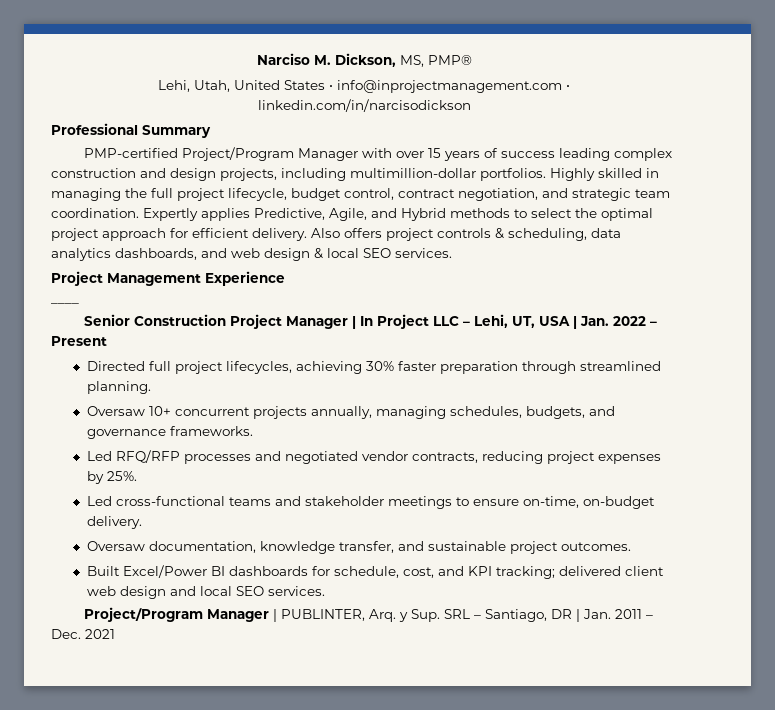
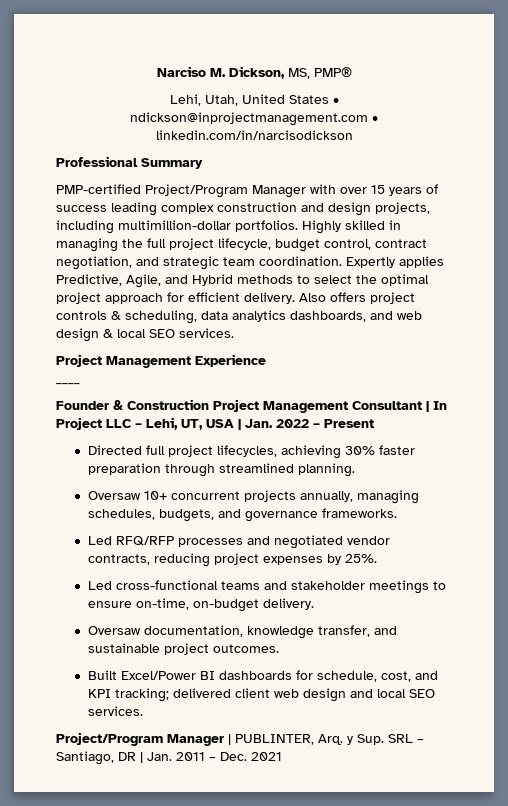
- Lehi, Utah, United States • info@inprojectmanagement.com • linkedin.com/in/narcisodickson
+ Lehi, Utah, United States • ndickson@inprojectmanagement.com • linkedin.com/in/narcisodickson
- Senior Construction Project Manager | In Project LLC – Lehi, UT, USA | Jan. 2022 – Present
+ Founder & Construction Project Management Consultant | In Project LLC – Lehi, UT, USA | Jan. 2022 – Present

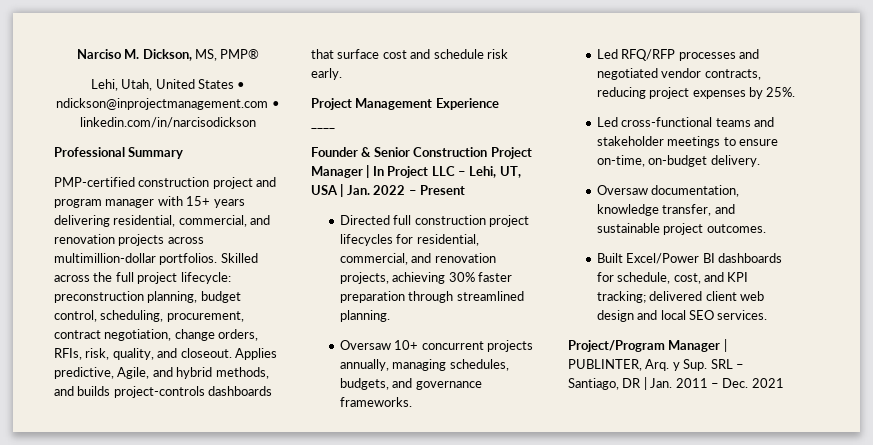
- PMP-certified Project/Program Manager with over 15 years of success leading complex construction and design projects, including multimillion-dollar portfolios. Highly skilled in managing the full project lifecycle, budget control, contract negotiation, and strategic team coordination. Expertly applies Predictive, Agile, and Hybrid methods to select the optimal project approach for efficient delivery. Also offers project controls & scheduling, data analytics dashboards, and web design & local SEO services.
+ PMP-certified construction project and program manager with 15+ years delivering residential, commercial, and renovation projects across multimillion-dollar portfolios. Skilled across the full project lifecycle: preconstruction planning, budget control, scheduling, procurement, contract negotiation, change orders, RFIs, risk, quality, and closeout. Applies predictive, Agile, and hybrid methods, and builds project-controls dashboards that surface cost and schedule risk early.
- Founder & Construction Project Management Consultant | In Project LLC – Lehi, UT, USA | Jan. 2022 – Present
+ Founder & Senior Construction Project Manager | In Project LLC – Lehi, UT, USA | Jan. 2022 – Present
- Directed full project lifecycles, achieving 30% faster preparation through streamlined planning.
+ Directed full construction project lifecycles for residential, commercial, and renovation projects, achieving 30% faster preparation through streamlined planning.

